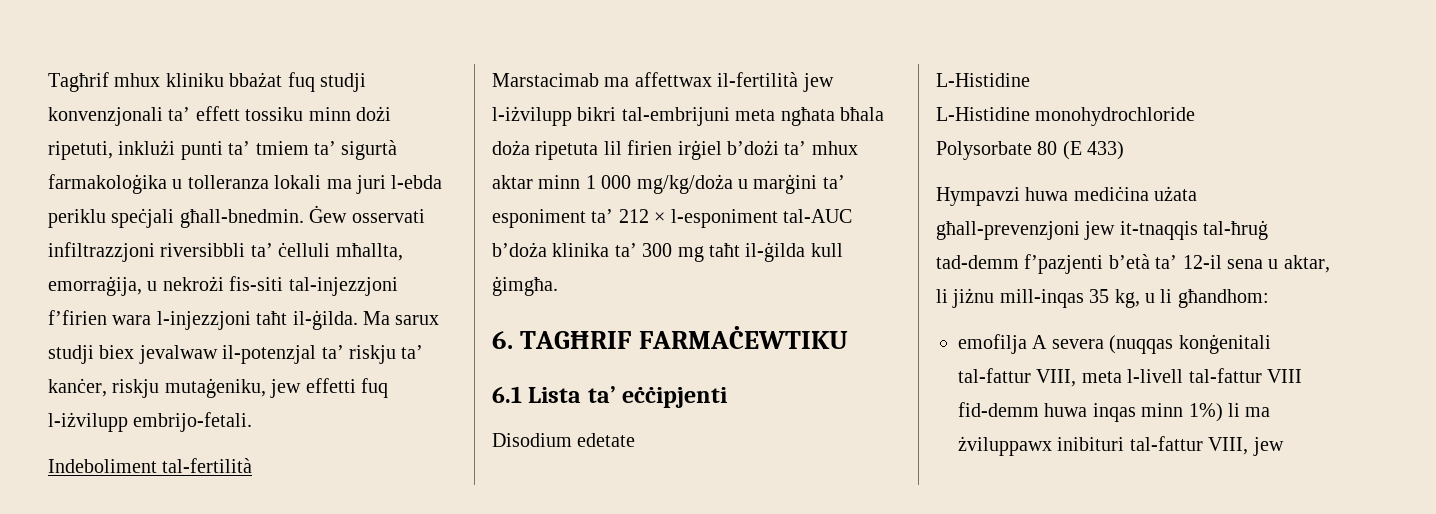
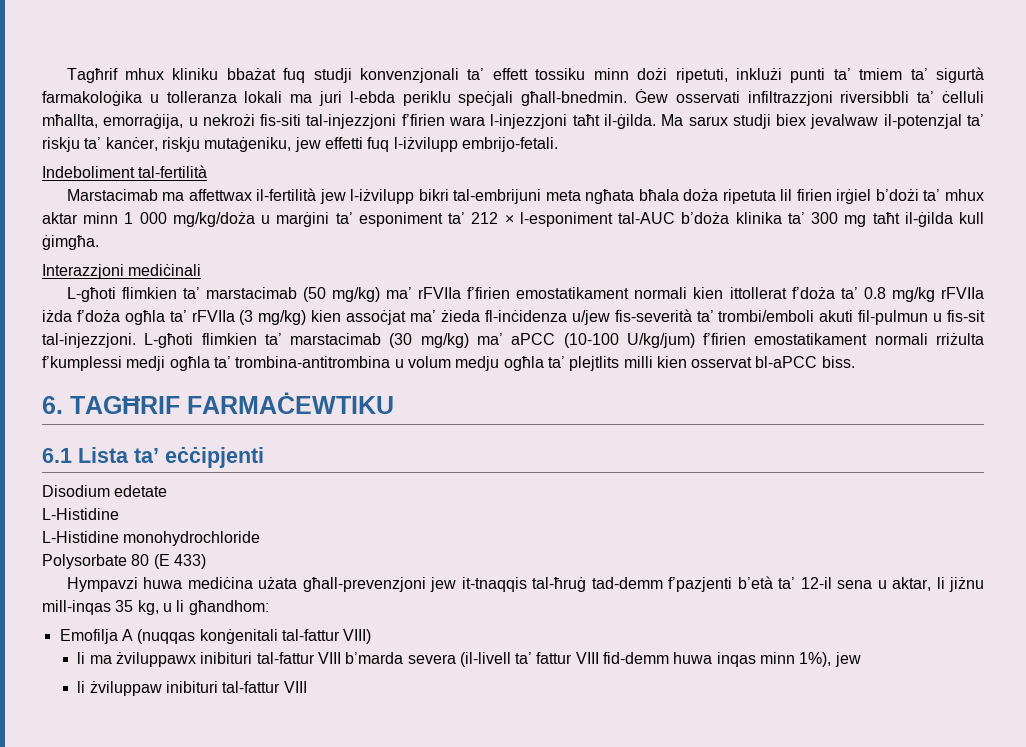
+ Interazzjoni mediċinali
+ L-għoti flimkien ta’ marstacimab (50 mg/kg) ma’ rFVIIa f’firien emostatikament normali kien ittollerat f’doża ta’ 0.8 mg/kg rFVIIa iżda f’doża ogħla ta’ rFVIIa (3 mg/kg) kien assoċjat ma’ żieda fl-inċidenza u/jew fis-severità ta’ trombi/emboli akuti fil-pulmun u fis-sit tal-injezzjoni. L-għoti flimkien ta’ marstacimab (30 mg/kg) ma’ aPCC (10-100 U/kg/jum) f’firien emostatikament normali rriżulta f’kumplessi medji ogħla ta’ trombina-antitrombina u volum medju ogħla ta’ plejtlits milli kien osservat bl-aPCC biss.
- emofilja A severa (nuqqas konġenitali tal-fattur VIII, meta l-livell tal-fattur VIII fid-demm huwa inqas minn 1%) li ma żviluppawx inibituri tal-fattur VIII, jew
+ Emofilja A (nuqqas konġenitali tal-fattur VIII)
+ li ma żviluppawx inibituri tal-fattur VIII b’marda severa (il-livell ta’ fattur VIII fid-demm huwa inqas minn 1%), jew
+ li żviluppaw inibituri tal-fattur VIII

